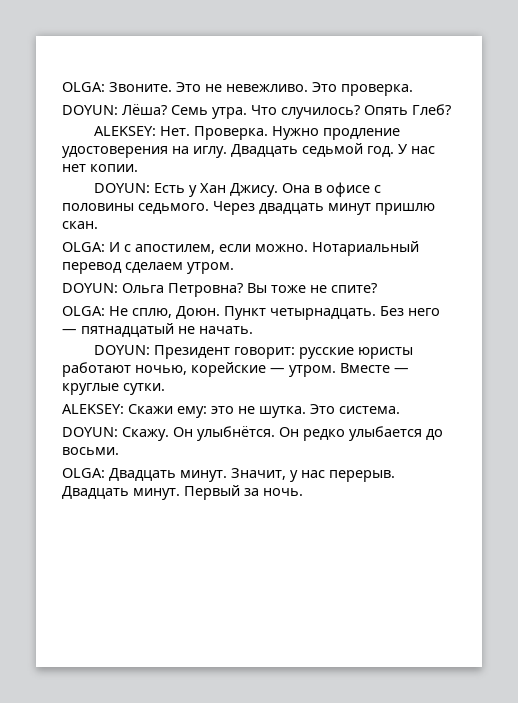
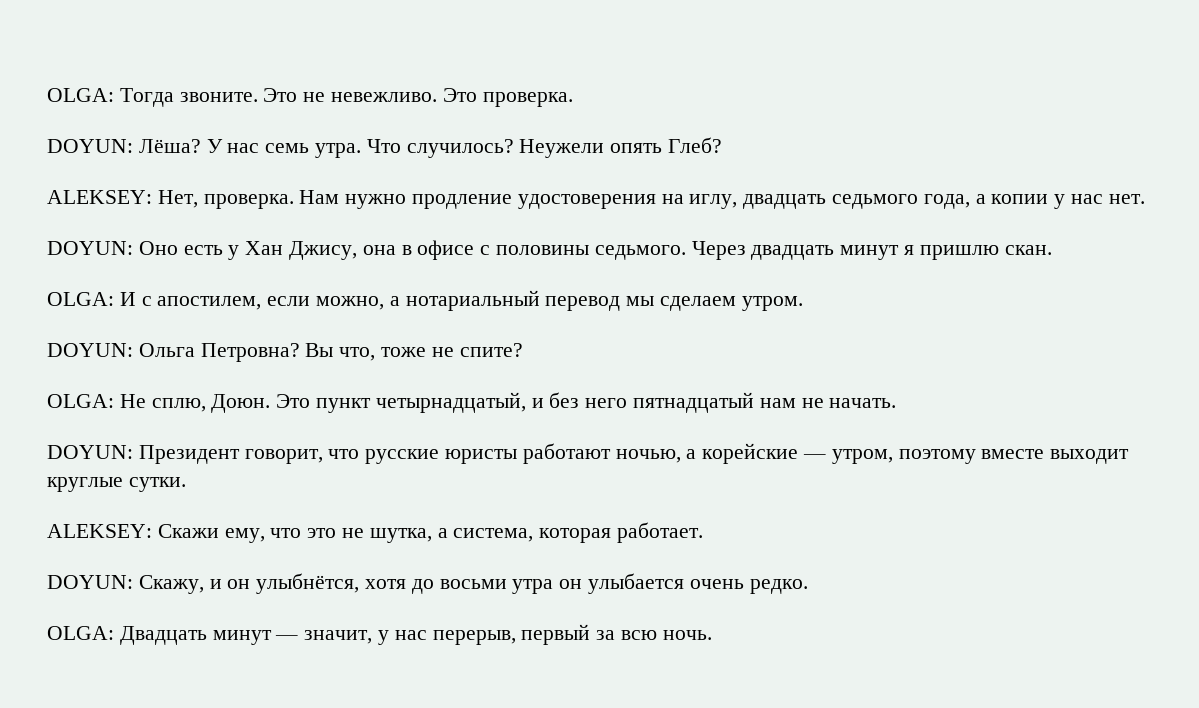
- OLGA: Звоните.
+ OLGA: Тогда звоните.
- Семь утра.
+ У нас семь утра.
- Опять Глеб?
+ Неужели опять Глеб?
- ALEKSEY: Нет. Проверка. Нужно продление удостоверения на иглу. Двадцать седьмой год. У нас нет копии.
- DOYUN: Есть у Хан Джису. Она в офисе с половины седьмого.
+ ALEKSEY: Нет, проверка. Нам нужно продление удостоверения на иглу, двадцать седьмого года, а копии у нас нет.
+ DOYUN: Оно есть у Хан Джису, она в офисе с половины седьмого.
- Через двадцать минут пришлю скан.
+ Через двадцать минут я пришлю скан.
- OLGA: И с апостилем, если можно. Нотариальный перевод сделаем утром.
+ OLGA: И с апостилем, если можно, а нотариальный перевод мы сделаем утром.
- Вы тоже не спите?
+ Вы что, тоже не спите?
- Пункт четырнадцать. Без него — пятнадцатый не начать.
+ Это пункт четырнадцатый, и без него пятнадцатый нам не начать.
- DOYUN: Президент говорит: русские юристы работают ночью, корейские — утром. Вместе — круглые сутки.
+ DOYUN: Президент говорит, что русские юристы работают ночью, а корейские — утром, поэтому вместе выходит круглые сутки.
- ALEKSEY: Скажи ему: это не шутка. Это система.
- DOYUN: Скажу. Он улыбнётся. Он редко улыбается до восьми.
- OLGA: Двадцать минут. Значит, у нас перерыв. Двадцать минут. Первый за ночь.
+ ALEKSEY: Скажи ему, что это не шутка, а система, которая работает.
+ DOYUN: Скажу, и он улыбнётся, хотя до восьми утра он улыбается очень редко.
+ OLGA: Двадцать минут — значит, у нас перерыв, первый за всю ночь.

